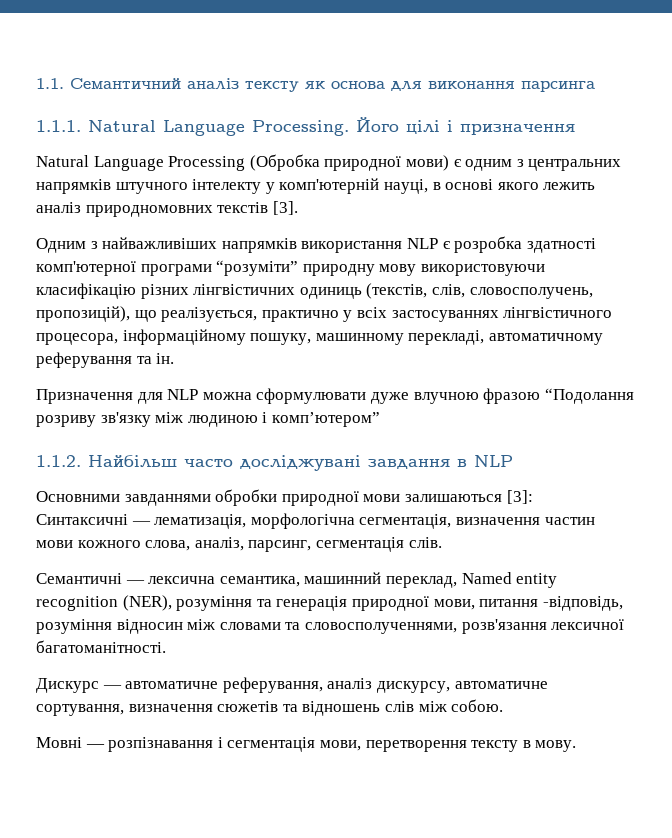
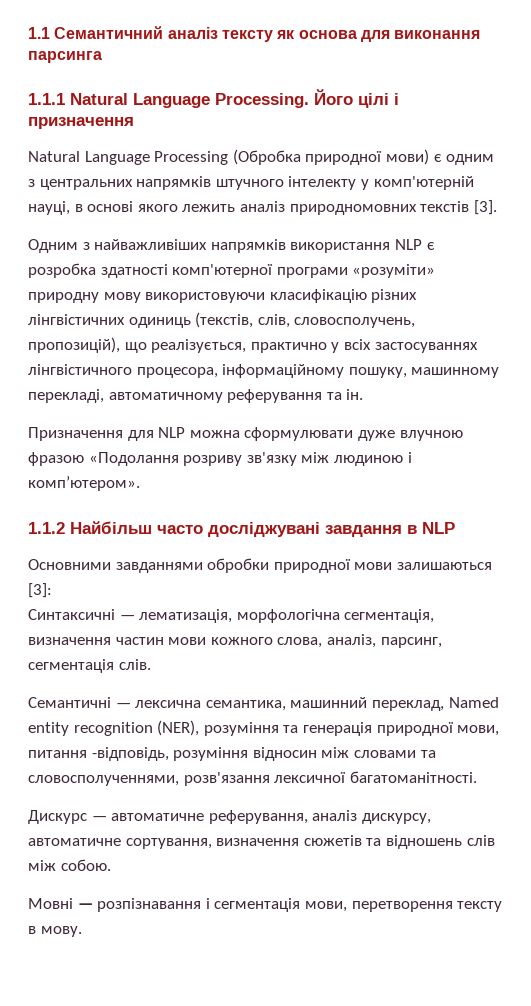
- 1.1. Семантичний аналіз тексту як основа для виконання парсинга
+ 1.1 Семантичний аналіз тексту як основа для виконання парсинга
- 1.1.1. Natural Language Processing.
+ 1.1.1 Natural Language Processing.
- Одним з найважливіших напрямків використання NLP є розробка здатності комп'ютерної програми “розуміти” природну мову використовуючи класифікацію різних лінгвістичних одиниць (текстів, слів, словосполучень, пропозицій), що реалізується, практично у всіх застосуваннях лінгвістичного процесора, інформаційному пошуку, машинному перекладі, автоматичному реферування та ін.
+ Одним з найважливіших напрямків використання NLP є розробка здатності комп'ютерної програми «розуміти» природну мову використовуючи класифікацію різних лінгвістичних одиниць (текстів, слів, словосполучень, пропозицій), що реалізується, практично у всіх застосуваннях лінгвістичного процесора, інформаційному пошуку, машинному перекладі, автоматичному реферування та ін.
- Призначення для NLP можна сформулювати дуже влучною фразою “Подолання розриву зв'язку між людиною і комп’ютером”
- 1.1.2. Найбільш часто досліджувані завдання в NLP
+ Призначення для NLP можна сформулювати дуже влучною фразою «Подолання розриву зв'язку між людиною і комп’ютером».
+ 1.1.2 Найбільш часто досліджувані завдання в NLP

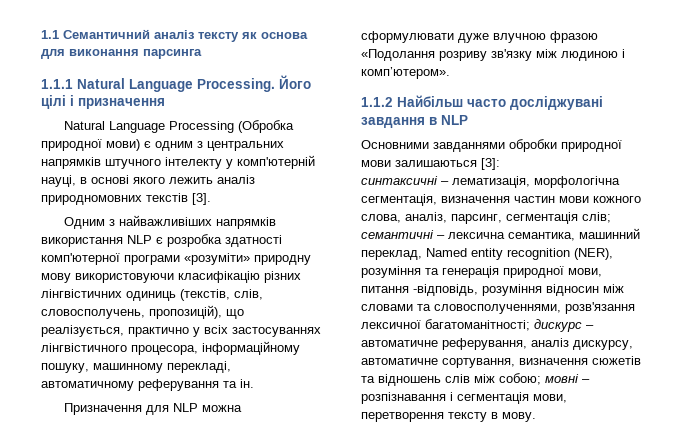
- Синтаксичні — лематизація, морфологічна сегментація, визначення частин мови кожного слова, аналіз, парсинг, сегментація слів.
- Семантичні — лексична семантика, машинний переклад, Named entity recognition (NER), розуміння та генерація природної мови, питання -відповідь, розуміння відносин між словами та словосполученнями, розв'язання лексичної багатоманітності.
- Дискурс — автоматичне реферування, аналіз дискурсу, автоматичне сортування, визначення сюжетів та відношень слів між собою.
- Мовні — розпізнавання і сегментація мови, перетворення тексту в мову.
+ синтаксичні – лематизація, морфологічна сегментація, визначення частин мови кожного слова, аналіз, парсинг, сегментація слів; семантичні – лексична семантика, машинний переклад, Named entity recognition (NER), розуміння та генерація природної мови, питання -відповідь, розуміння відносин між словами та словосполученнями, розв'язання лексичної багатоманітності; дискурс – автоматичне реферування, аналіз дискурсу, автоматичне сортування, визначення сюжетів та відношень слів між собою; мовні – розпізнавання і сегментація мови, перетворення тексту в мову.

